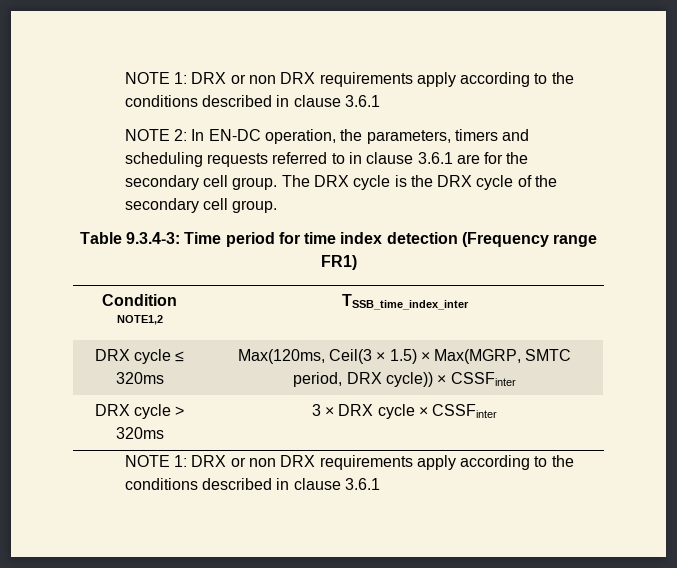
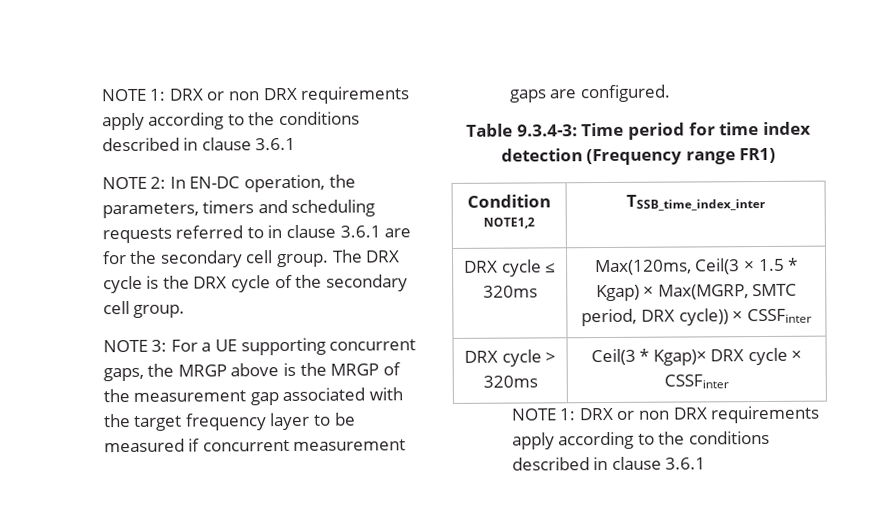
+ NOTE 3: For a UE supporting concurrent gaps, the MRGP above is the MRGP of the measurement gap associated with the target frequency layer to be measured if concurrent measurement gaps are configured.
- DRX cycle ≤ 320ms | Max(120ms, Ceil(3 × 1.5) × Max(MGRP, SMTC period, DRX cycle)) × CSSFinter
+ DRX cycle ≤ 320ms | Max(120ms, Ceil(3 × 1.5 * Kgap) × Max(MGRP, SMTC period, DRX cycle)) × CSSFinter
- DRX cycle > 320ms | 3 × DRX cycle × CSSFinter
+ DRX cycle > 320ms | Ceil(3 * Kgap)× DRX cycle × CSSFinter

